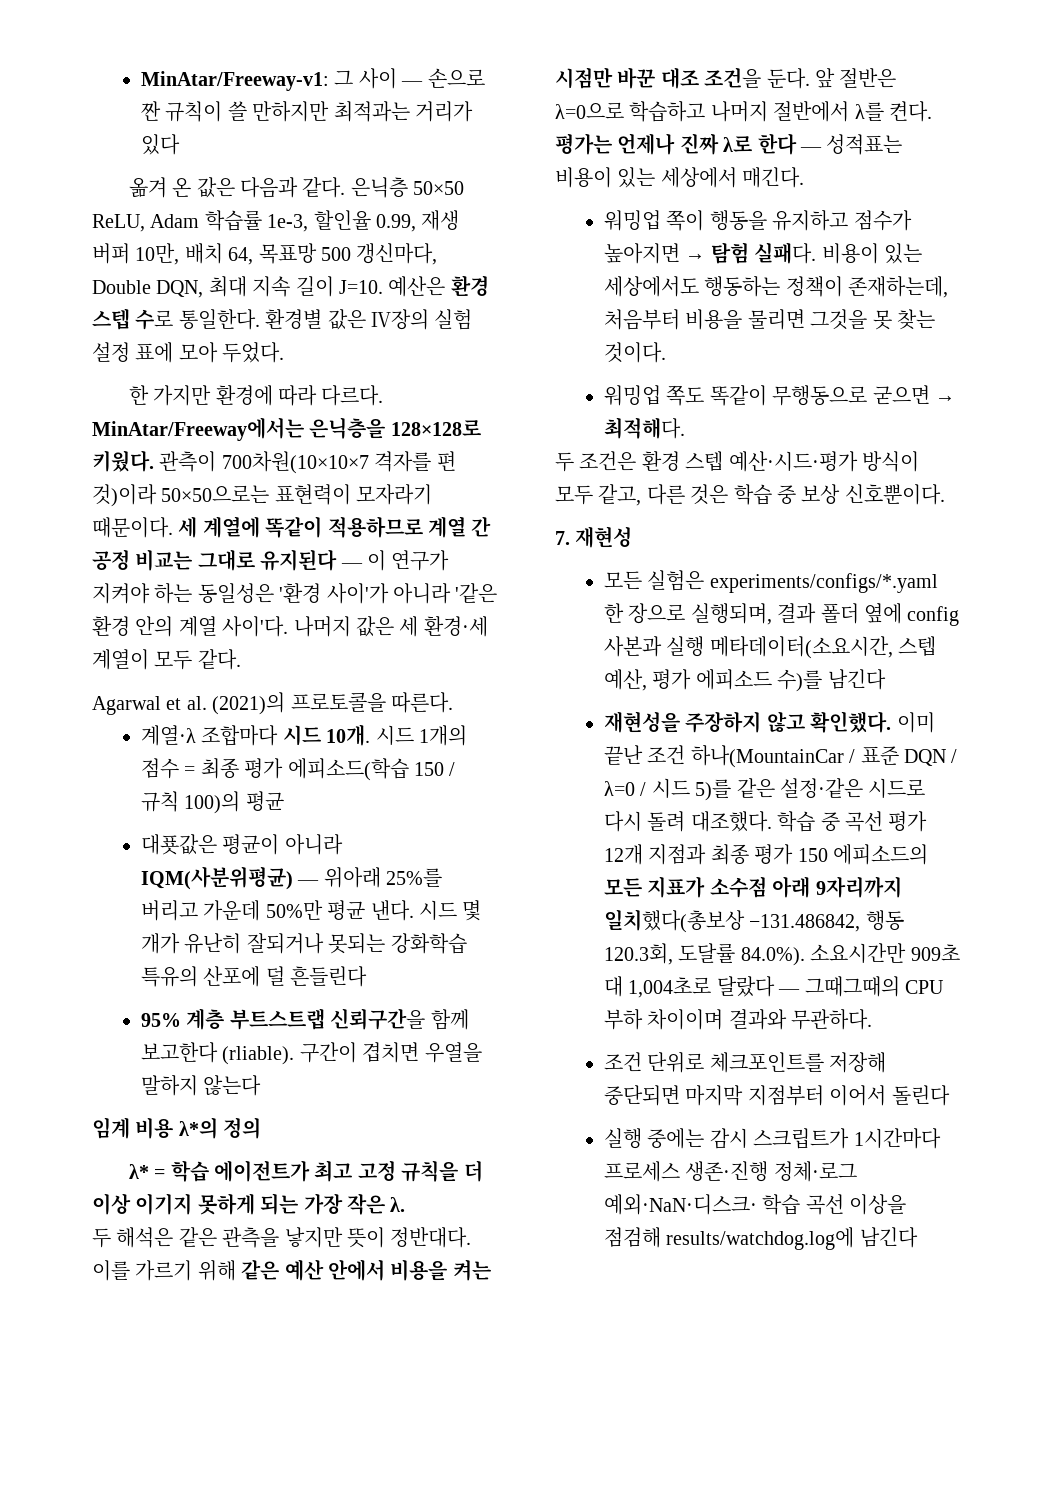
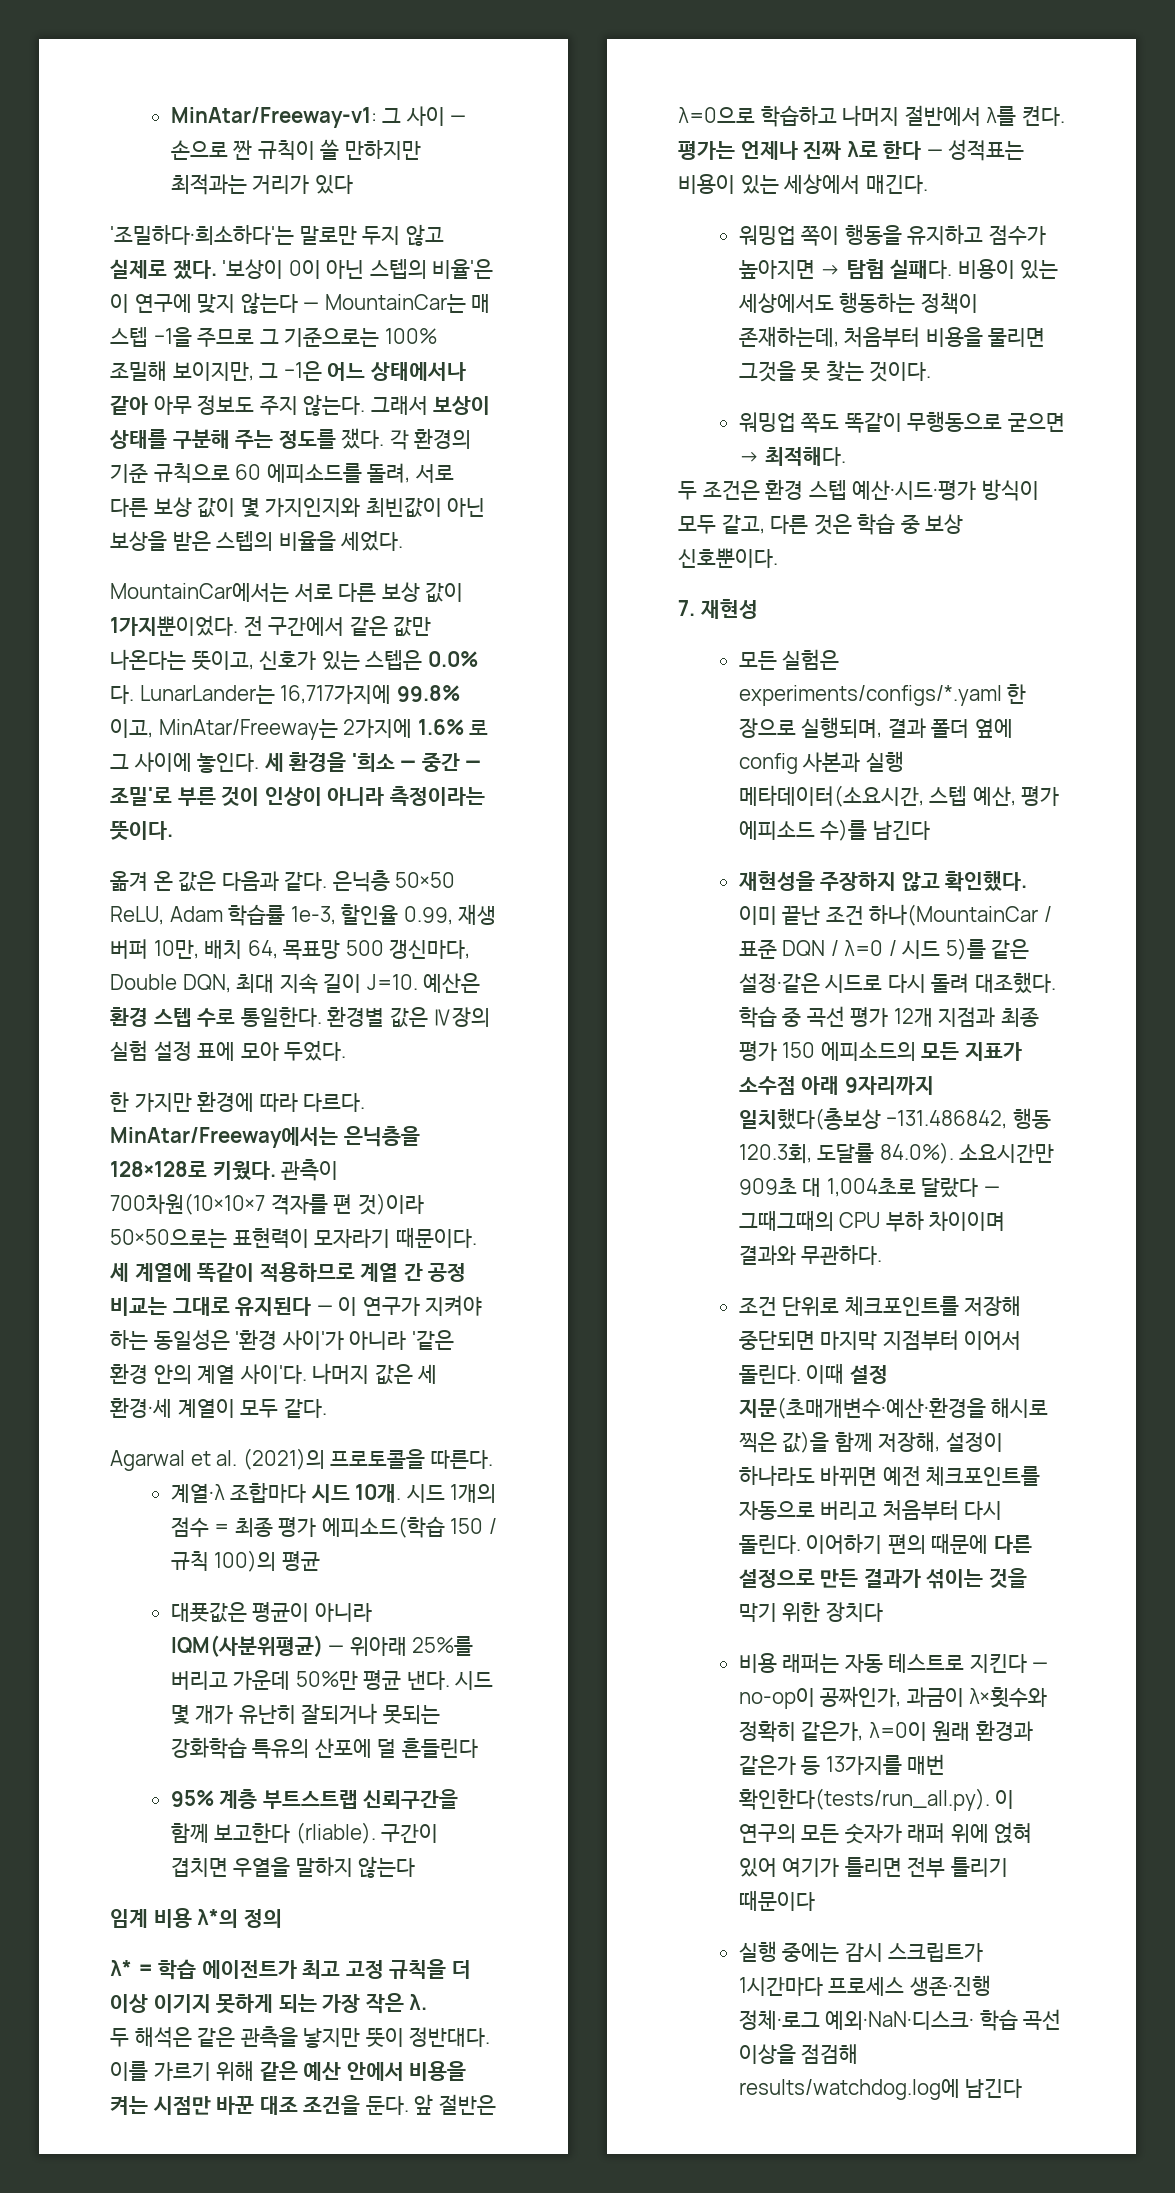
+ '조밀하다·희소하다'는 말로만 두지 않고 실제로 쟀다. '보상이 0이 아닌 스텝의 비율'은 이 연구에 맞지 않는다 — MountainCar는 매 스텝 −1을 주므로 그 기준으로는 100% 조밀해 보이지만, 그 −1은 어느 상태에서나 같아 아무 정보도 주지 않는다. 그래서 보상이 상태를 구분해 주는 정도를 쟀다. 각 환경의 기준 규칙으로 60 에피소드를 돌려, 서로 다른 보상 값이 몇 가지인지와 최빈값이 아닌 보상을 받은 스텝의 비율을 세었다.
+ MountainCar에서는 서로 다른 보상 값이 1가지뿐이었다. 전 구간에서 같은 값만 나온다는 뜻이고, 신호가 있는 스텝은 0.0% 다. LunarLander는 16,717가지에 99.8% 이고, MinAtar/Freeway는 2가지에 1.6% 로 그 사이에 놓인다. 세 환경을 '희소 — 중간 — 조밀'로 부른 것이 인상이 아니라 측정이라는 뜻이다.
- 조건 단위로 체크포인트를 저장해 중단되면 마지막 지점부터 이어서 돌린다
+ 조건 단위로 체크포인트를 저장해 중단되면 마지막 지점부터 이어서 돌린다. 이때 설정 지문(초매개변수·예산·환경을 해시로 찍은 값)을 함께 저장해, 설정이 하나라도 바뀌면 예전 체크포인트를 자동으로 버리고 처음부터 다시 돌린다. 이어하기 편의 때문에 다른 설정으로 만든 결과가 섞이는 것을 막기 위한 장치다
+ 비용 래퍼는 자동 테스트로 지킨다 — no-op이 공짜인가, 과금이 λ×횟수와 정확히 같은가, λ=0이 원래 환경과 같은가 등 13가지를 매번 확인한다(tests/run_all.py). 이 연구의 모든 숫자가 래퍼 위에 얹혀 있어 여기가 틀리면 전부 틀리기 때문이다

